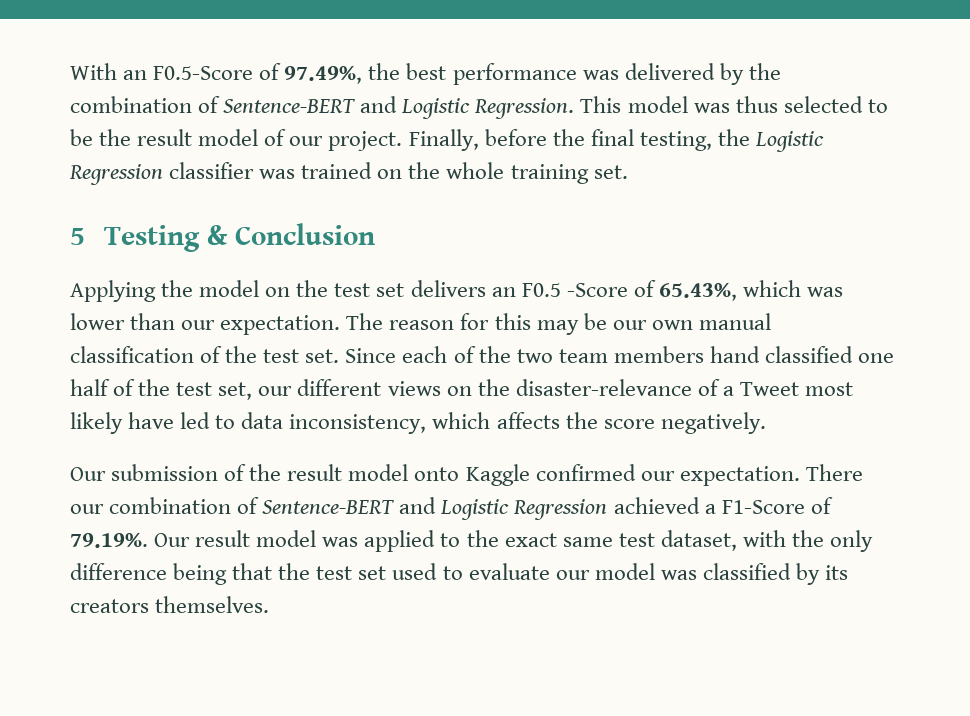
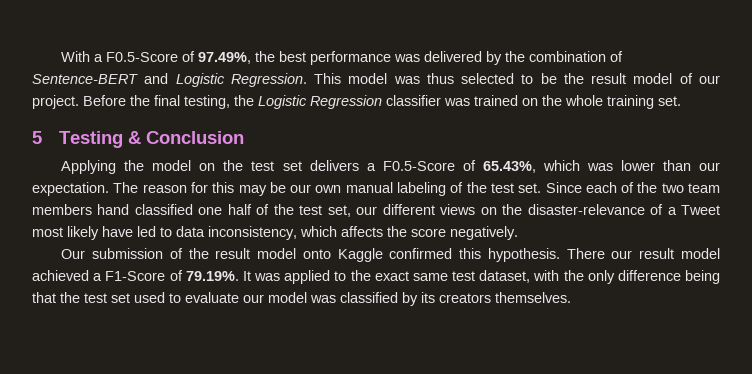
- With an F0.5-Score of 97.49%, the best performance was delivered by the combination of Sentence-BERT and Logistic Regression.
+ With a F0.5-Score of 97.49%, the best performance was delivered by the combination of Sentence-BERT and Logistic Regression.
- Finally, before the final testing, the Logistic Regression classifier was trained on the whole training set.
+ Before the final testing, the Logistic Regression classifier was trained on the whole training set.
- Applying the model on the test set delivers an F0.5 -Score of 65.43%, which was lower than our expectation.
+ Applying the model on the test set delivers a F0.5-Score of 65.43%, which was lower than our expectation.
- The reason for this may be our own manual classification of the test set.
+ The reason for this may be our own manual labeling of the test set.
- Our submission of the result model onto Kaggle confirmed our expectation. There our combination of Sentence-BERT and Logistic Regression achieved a F1-Score of 79.19%. Our result model was applied to the exact same test dataset, with the only difference being that the test set used to evaluate our model was classified by its creators themselves.
+ Our submission of the result model onto Kaggle confirmed this hypothesis. There our result model achieved a F1-Score of 79.19%. It was applied to the exact same test dataset, with the only difference being that the test set used to evaluate our model was classified by its creators themselves.

